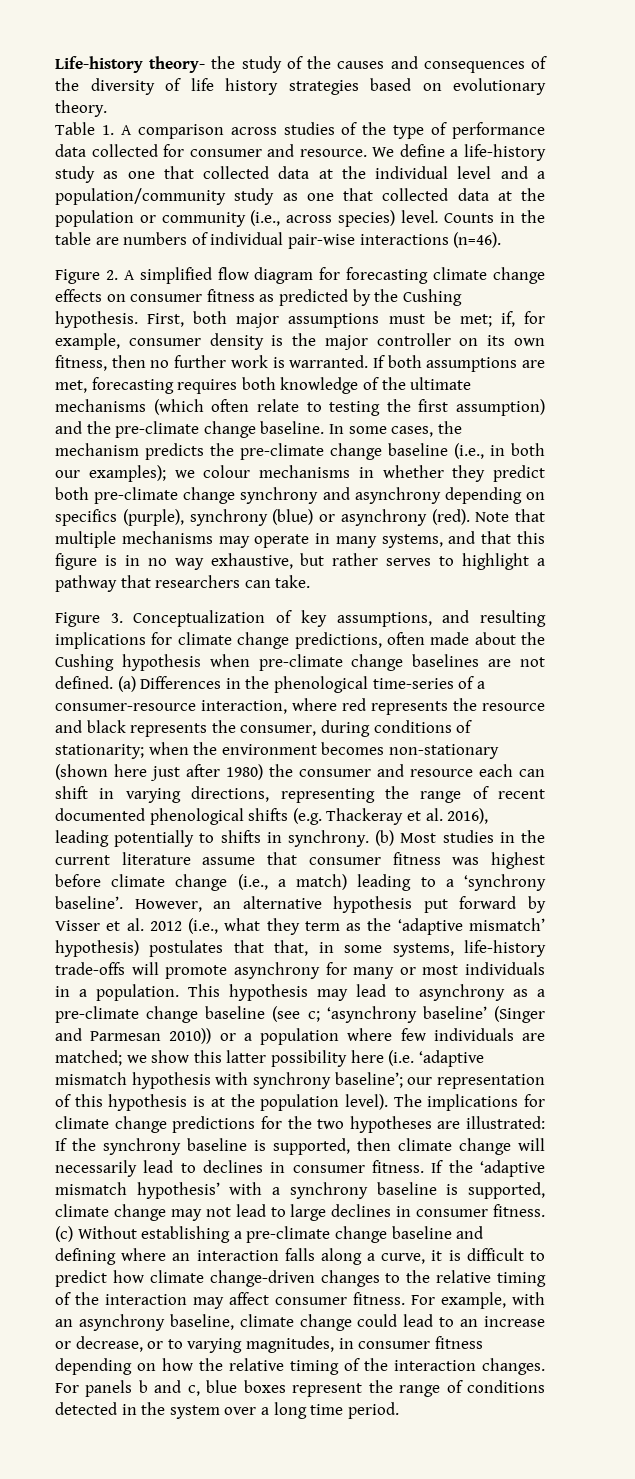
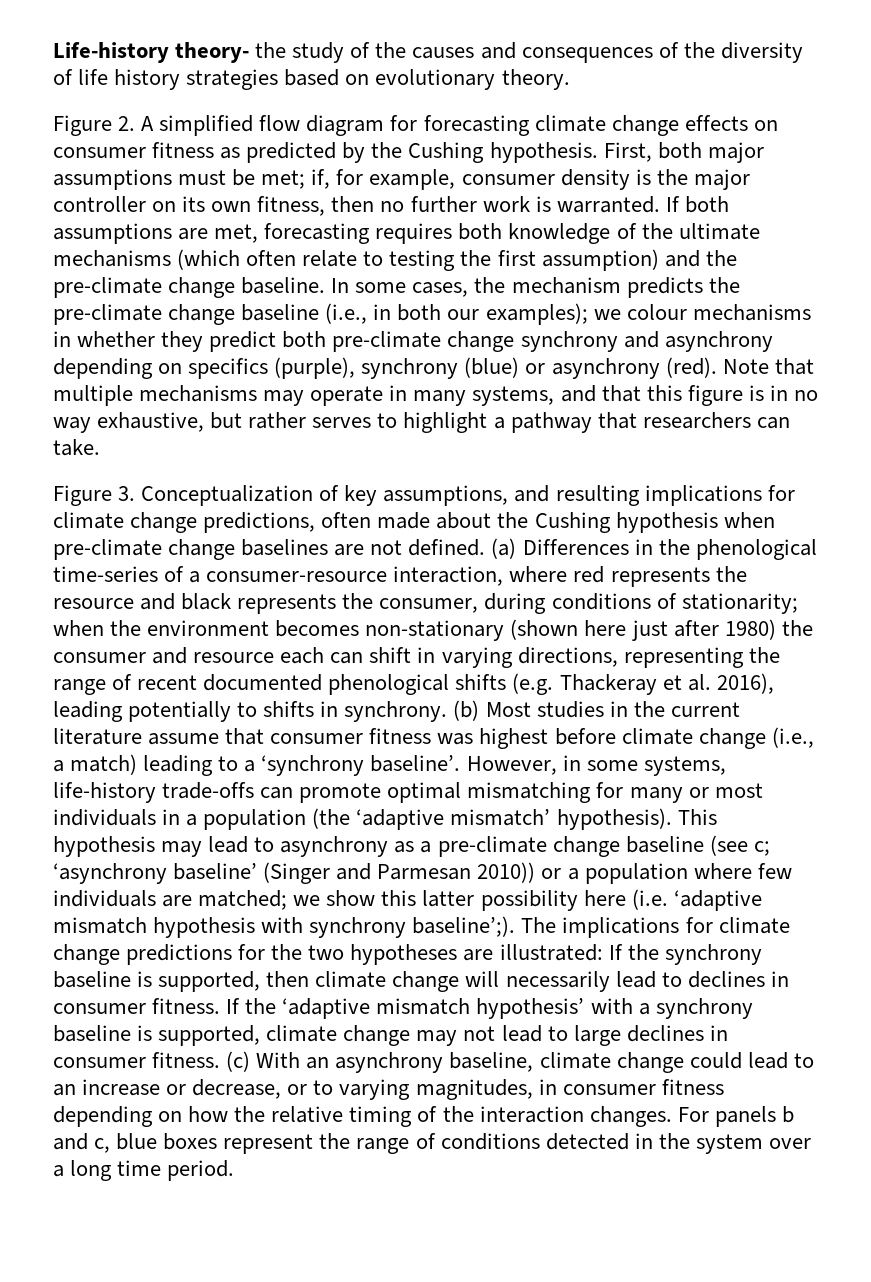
- Table 1. A comparison across studies of the type of performance data collected for consumer and resource. We define a life-history study as one that collected data at the individual level and a population/community study as one that collected data at the population or community (i.e., across species) level. Counts in the table are numbers of individual pair-wise interactions (n=46).
- However, an alternative hypothesis put forward by Visser et al. 2012 (i.e., what they term as the ‘adaptive mismatch’ hypothesis) postulates that that, in some systems, life-history trade-offs will promote asynchrony for many or most individuals in a population.
+ However, in some systems, life-history trade-offs can promote optimal mismatching for many or most individuals in a population (the ‘adaptive mismatch’ hypothesis).
- This hypothesis may lead to asynchrony as a pre-climate change baseline (see c; ‘asynchrony baseline’ (Singer and Parmesan 2010)) or a population where few individuals are matched; we show this latter possibility here (i.e. ‘adaptive mismatch hypothesis with synchrony baseline’; our representation of this hypothesis is at the population level).
+ This hypothesis may lead to asynchrony as a pre-climate change baseline (see c; ‘asynchrony baseline’ (Singer and Parmesan 2010)) or a population where few individuals are matched; we show this latter possibility here (i.e. ‘adaptive mismatch hypothesis with synchrony baseline’;).
- (c) Without establishing a pre-climate change baseline and defining where an interaction falls along a curve, it is difficult to predict how climate change-driven changes to the relative timing of the interaction may affect consumer fitness. For example, with an asynchrony baseline, climate change could lead to an increase or decrease, or to varying magnitudes, in consumer fitness depending on how the relative timing of the interaction changes.
+ (c) With an asynchrony baseline, climate change could lead to an increase or decrease, or to varying magnitudes, in consumer fitness depending on how the relative timing of the interaction changes.

